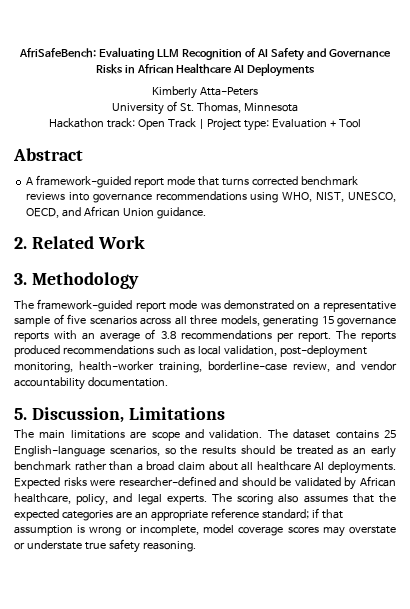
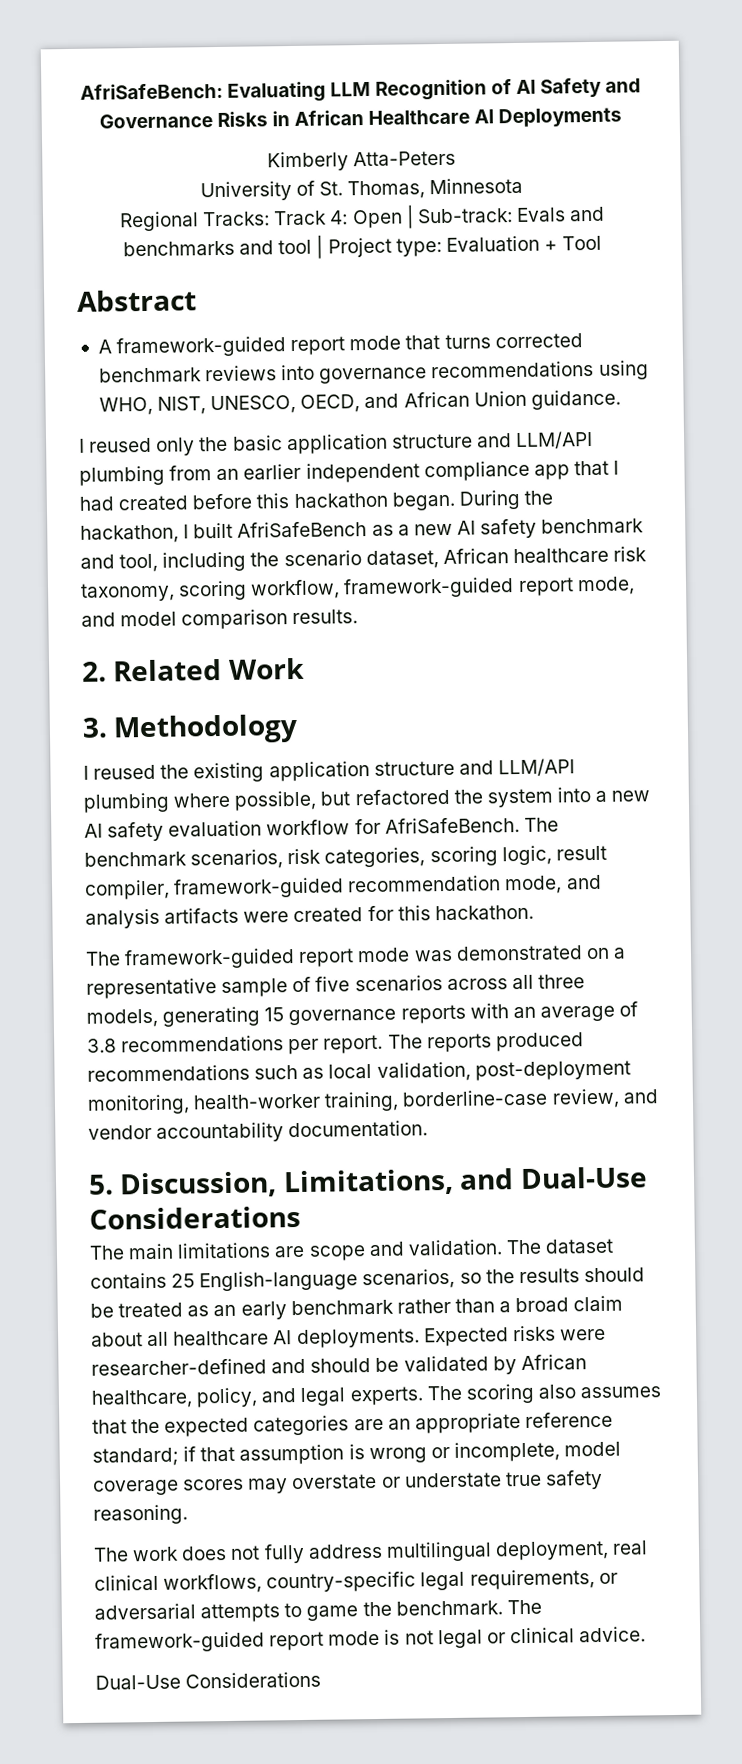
- Hackathon track: Open Track | Project type: Evaluation + Tool
+ Regional Tracks: Track 4: Open | Sub-track: Evals and benchmarks and tool | Project type: Evaluation + Tool
+ I reused only the basic application structure and LLM/API plumbing from an earlier independent compliance app that I had created before this hackathon began. During the hackathon, I built AfriSafeBench as a new AI safety benchmark and tool, including the scenario dataset, African healthcare risk taxonomy, scoring workflow, framework-guided report mode, and model comparison results.
+ I reused the existing application structure and LLM/API plumbing where possible, but refactored the system into a new AI safety evaluation workflow for AfriSafeBench. The benchmark scenarios, risk categories, scoring logic, result compiler, framework-guided recommendation mode, and analysis artifacts were created for this hackathon.
- 5. Discussion, Limitations
+ 5. Discussion, Limitations, and Dual-Use Considerations
+ The work does not fully address multilingual deployment, real clinical workflows, country-specific legal requirements, or adversarial attempts to game the benchmark. The framework-guided report mode is not legal or clinical advice.
+ Dual-Use Considerations

